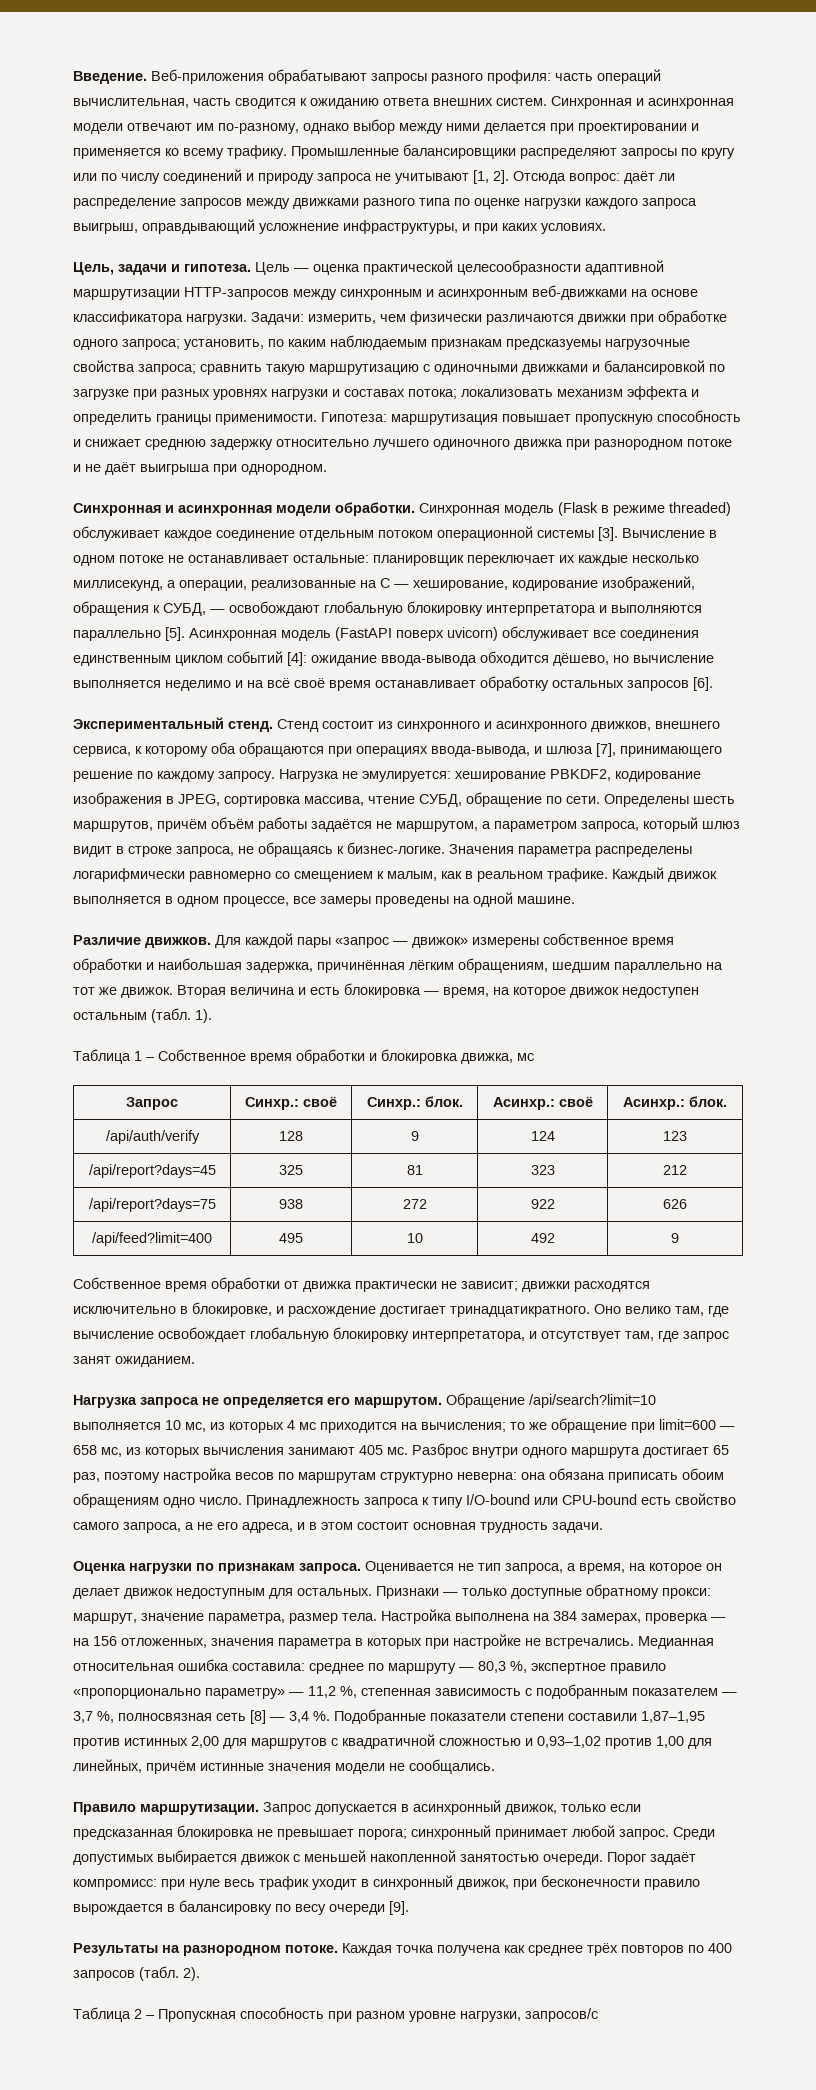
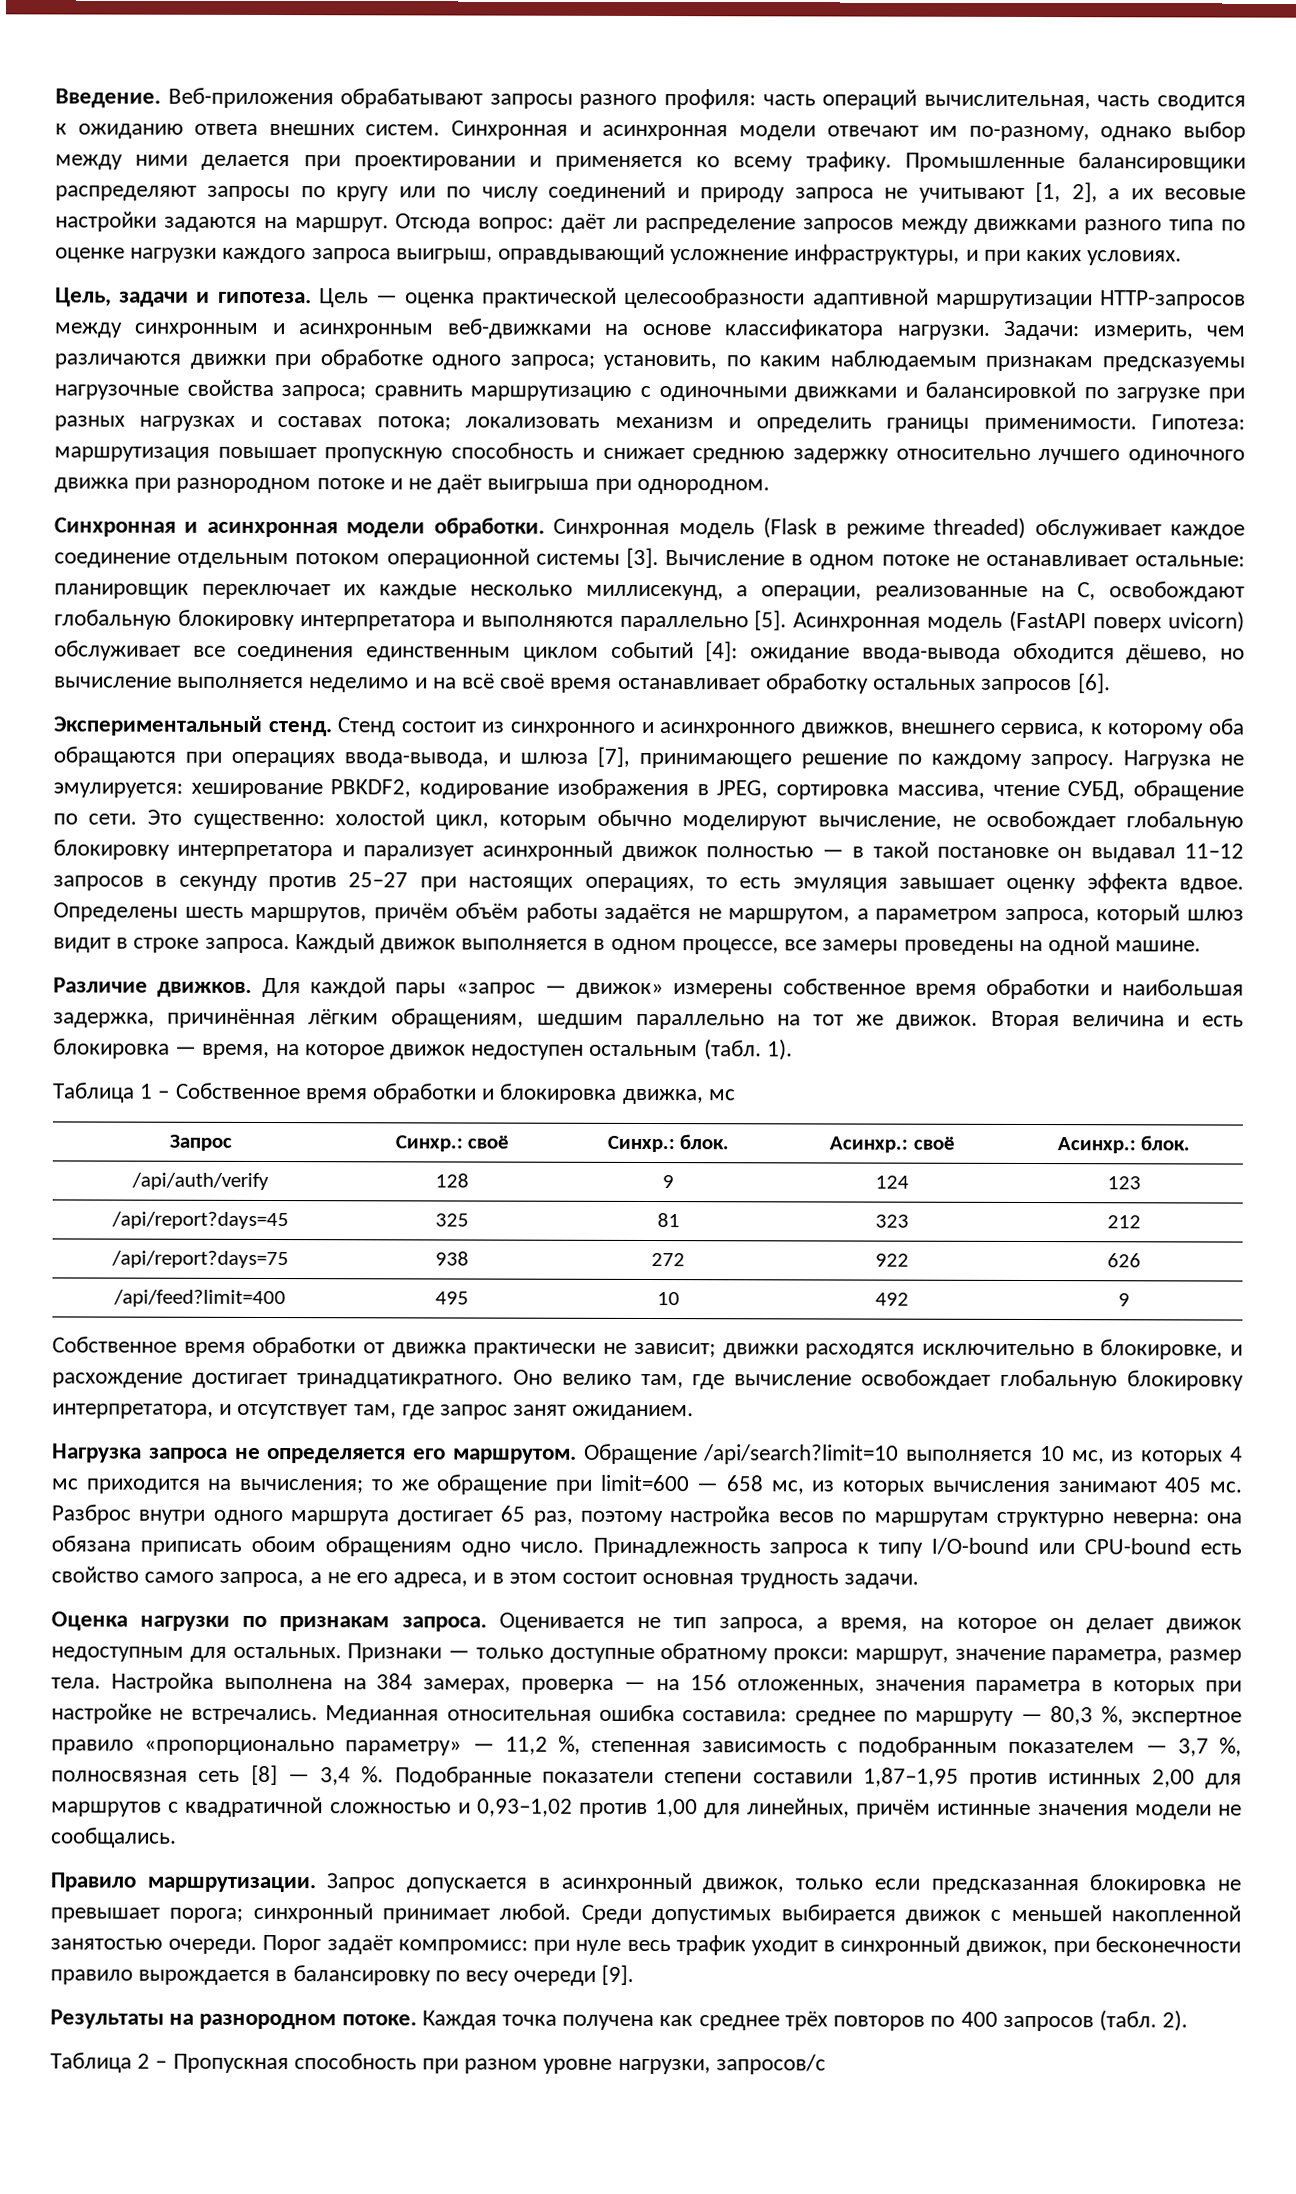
- Промышленные балансировщики распределяют запросы по кругу или по числу соединений и природу запроса не учитывают [1, 2].
+ Промышленные балансировщики распределяют запросы по кругу или по числу соединений и природу запроса не учитывают [1, 2], а их весовые настройки задаются на маршрут.
- Задачи: измерить, чем физически различаются движки при обработке одного запроса; установить, по каким наблюдаемым признакам предсказуемы нагрузочные свойства запроса; сравнить такую маршрутизацию с одиночными движками и балансировкой по загрузке при разных уровнях нагрузки и составах потока; локализовать механизм эффекта и определить границы применимости.
+ Задачи: измерить, чем различаются движки при обработке одного запроса; установить, по каким наблюдаемым признакам предсказуемы нагрузочные свойства запроса; сравнить маршрутизацию с одиночными движками и балансировкой по загрузке при разных нагрузках и составах потока; локализовать механизм и определить границы применимости.
- Вычисление в одном потоке не останавливает остальные: планировщик переключает их каждые несколько миллисекунд, а операции, реализованные на C — хеширование, кодирование изображений, обращения к СУБД, — освобождают глобальную блокировку интерпретатора и выполняются параллельно [5].
+ Вычисление в одном потоке не останавливает остальные: планировщик переключает их каждые несколько миллисекунд, а операции, реализованные на C, освобождают глобальную блокировку интерпретатора и выполняются параллельно [5].
+ Это существенно: холостой цикл, которым обычно моделируют вычисление, не освобождает глобальную блокировку интерпретатора и парализует асинхронный движок полностью — в такой постановке он выдавал 11–12 запросов в секунду против 25–27 при настоящих операциях, то есть эмуляция завышает оценку эффекта вдвое.
- Определены шесть маршрутов, причём объём работы задаётся не маршрутом, а параметром запроса, который шлюз видит в строке запроса, не обращаясь к бизнес-логике. Значения параметра распределены логарифмически равномерно со смещением к малым, как в реальном трафике.
+ Определены шесть маршрутов, причём объём работы задаётся не маршрутом, а параметром запроса, который шлюз видит в строке запроса.
- Запрос допускается в асинхронный движок, только если предсказанная блокировка не превышает порога; синхронный принимает любой запрос.
+ Запрос допускается в асинхронный движок, только если предсказанная блокировка не превышает порога; синхронный принимает любой.

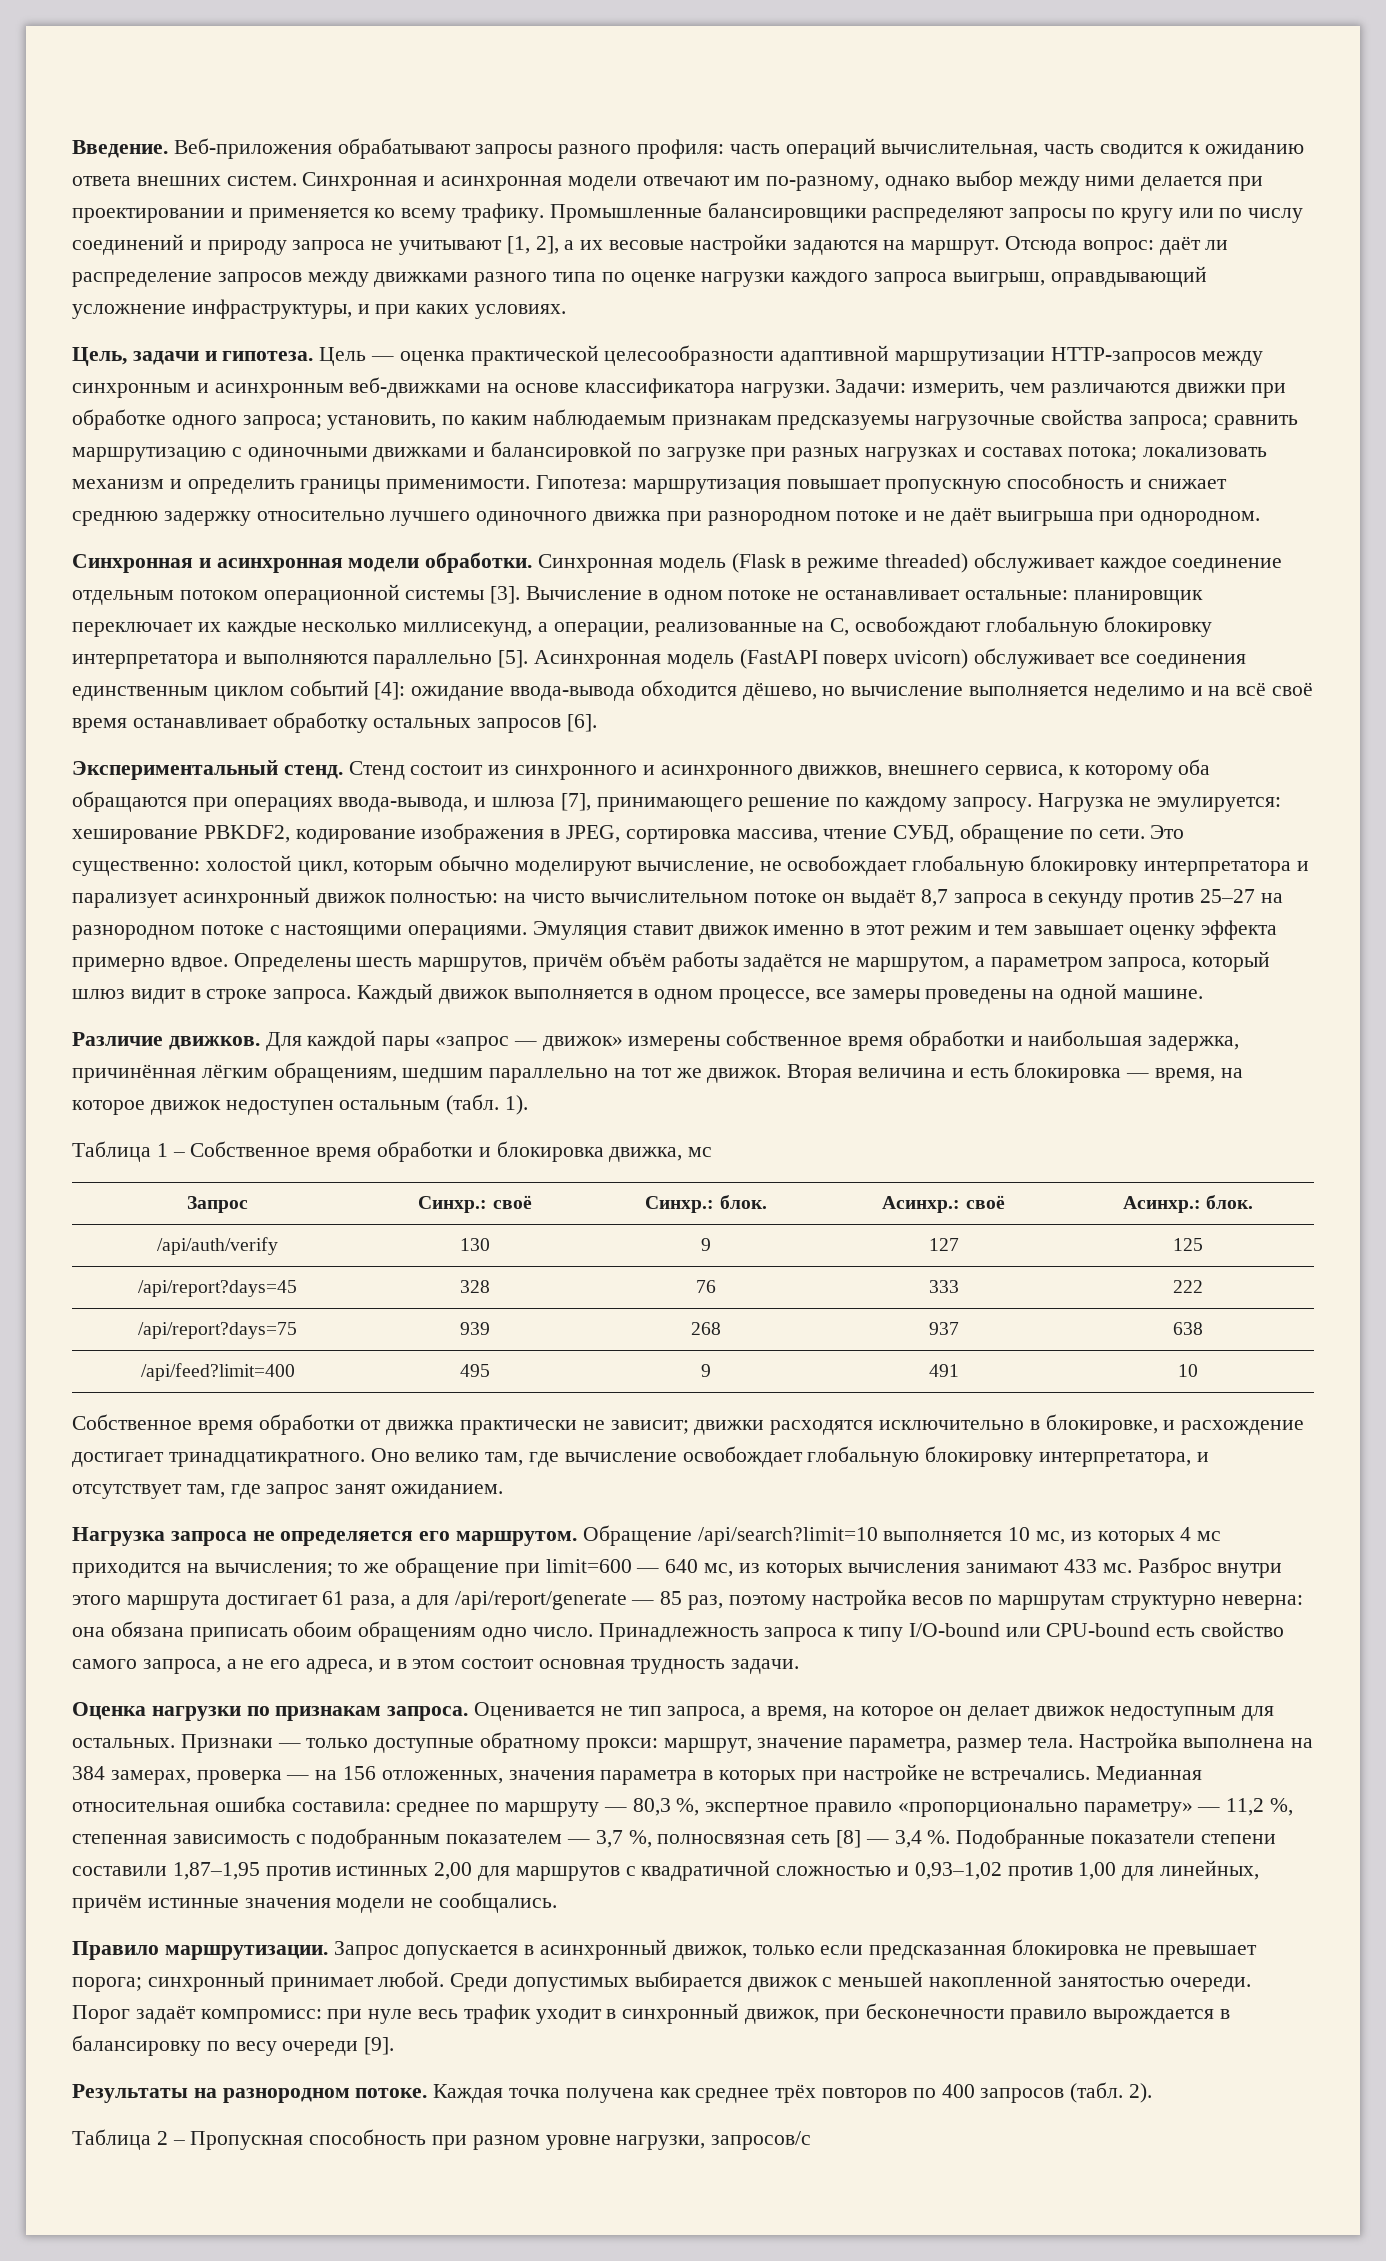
- Это существенно: холостой цикл, которым обычно моделируют вычисление, не освобождает глобальную блокировку интерпретатора и парализует асинхронный движок полностью — в такой постановке он выдавал 11–12 запросов в секунду против 25–27 при настоящих операциях, то есть эмуляция завышает оценку эффекта вдвое.
+ Это существенно: холостой цикл, которым обычно моделируют вычисление, не освобождает глобальную блокировку интерпретатора и парализует асинхронный движок полностью: на чисто вычислительном потоке он выдаёт 8,7 запроса в секунду против 25–27 на разнородном потоке с настоящими операциями. Эмуляция ставит движок именно в этот режим и тем завышает оценку эффекта примерно вдвое.
- /api/auth/verify | 128 | 9 | 124 | 123
+ /api/auth/verify | 130 | 9 | 127 | 125
- /api/report?days=45 | 325 | 81 | 323 | 212
- /api/report?days=75 | 938 | 272 | 922 | 626
+ /api/report?days=45 | 328 | 76 | 333 | 222
+ /api/report?days=75 | 939 | 268 | 937 | 638
- /api/feed?limit=400 | 495 | 10 | 492 | 9
+ /api/feed?limit=400 | 495 | 9 | 491 | 10
- Обращение /api/search?limit=10 выполняется 10 мс, из которых 4 мс приходится на вычисления; то же обращение при limit=600 — 658 мс, из которых вычисления занимают 405 мс.
+ Обращение /api/search?limit=10 выполняется 10 мс, из которых 4 мс приходится на вычисления; то же обращение при limit=600 — 640 мс, из которых вычисления занимают 433 мс.
- Разброс внутри одного маршрута достигает 65 раз, поэтому настройка весов по маршрутам структурно неверна: она обязана приписать обоим обращениям одно число.
+ Разброс внутри этого маршрута достигает 61 раза, а для /api/report/generate — 85 раз, поэтому настройка весов по маршрутам структурно неверна: она обязана приписать обоим обращениям одно число.

